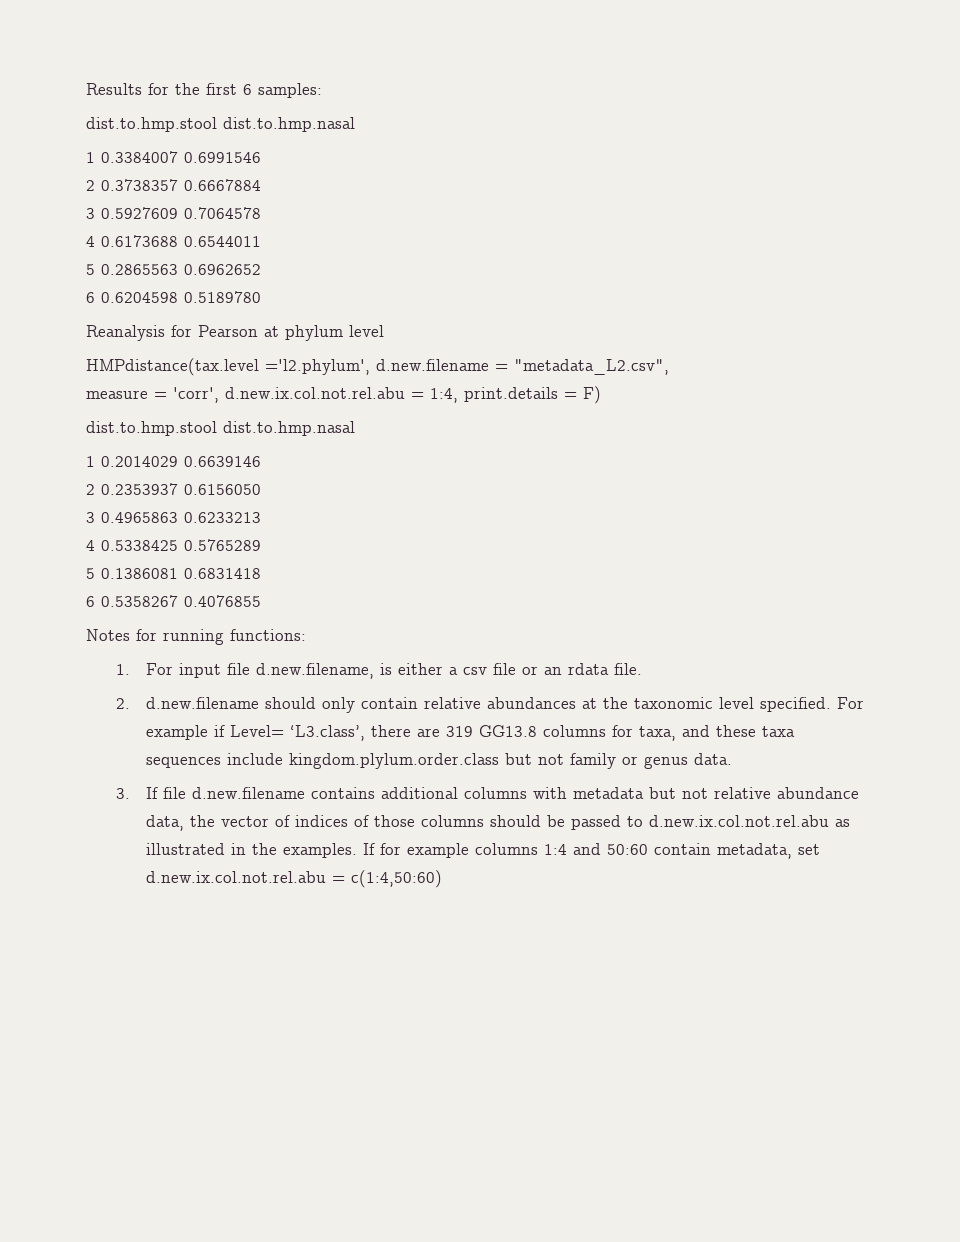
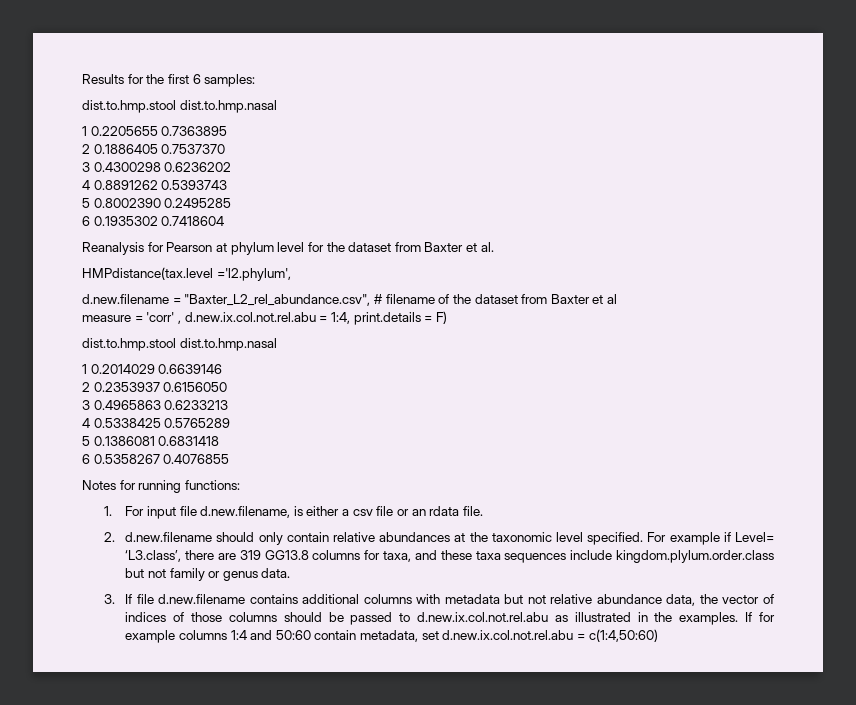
- 1 0.3384007 0.6991546
- 2 0.3738357 0.6667884
- 3 0.5927609 0.7064578
- 4 0.6173688 0.6544011
- 5 0.2865563 0.6962652
- 6 0.6204598 0.5189780
+ 1 0.2205655 0.7363895
+ 2 0.1886405 0.7537370
+ 3 0.4300298 0.6236202
+ 4 0.8891262 0.5393743
+ 5 0.8002390 0.2495285
+ 6 0.1935302 0.7418604
- Reanalysis for Pearson at phylum level
+ Reanalysis for Pearson at phylum level for the dataset from Baxter et al.
- HMPdistance(tax.level ='l2.phylum', d.new.filename = "metadata_L2.csv",
+ HMPdistance(tax.level ='l2.phylum',
+ d.new.filename = "Baxter_L2_rel_abundance.csv", # filename of the dataset from Baxter et al
- measure = 'corr', d.new.ix.col.not.rel.abu = 1:4, print.details = F)
+ measure = 'corr' , d.new.ix.col.not.rel.abu = 1:4, print.details = F)

